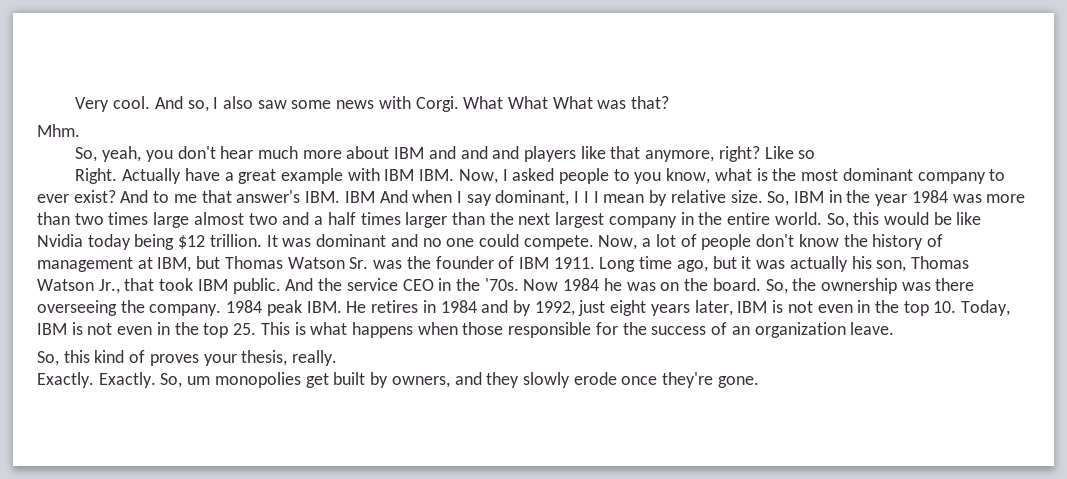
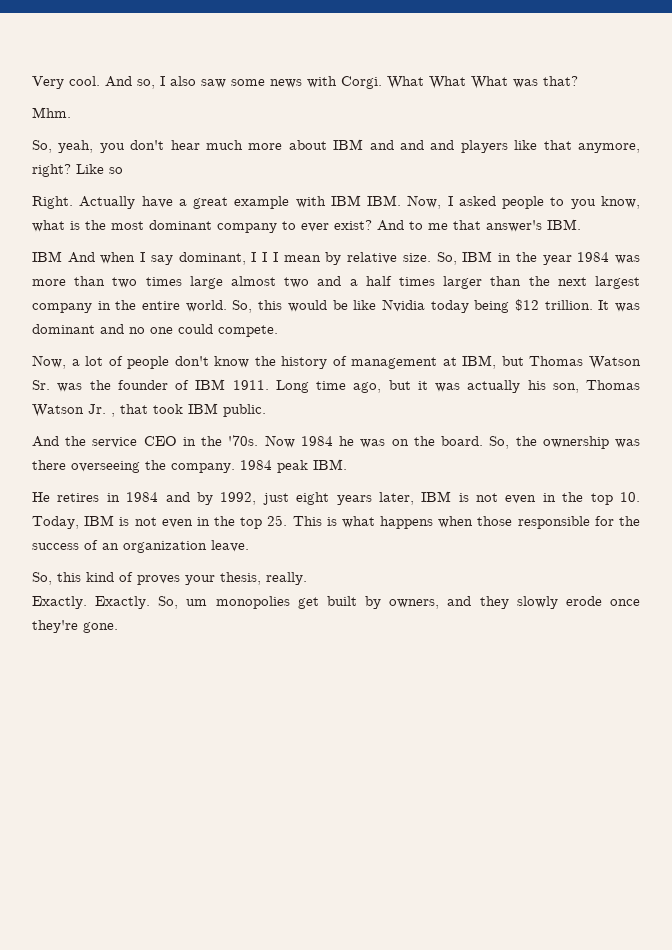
- And to me that answer's IBM. IBM And when I say dominant, I I I mean by relative size.
+ And to me that answer's IBM.
+ IBM And when I say dominant, I I I mean by relative size.
- It was dominant and no one could compete. Now, a lot of people don't know the history of management at IBM, but Thomas Watson Sr. was the founder of IBM 1911.
+ It was dominant and no one could compete.
+ Now, a lot of people don't know the history of management at IBM, but Thomas Watson Sr. was the founder of IBM 1911.
- Long time ago, but it was actually his son, Thomas Watson Jr., that took IBM public. And the service CEO in the '70s.
+ Long time ago, but it was actually his son, Thomas Watson Jr. , that took IBM public.
+ And the service CEO in the '70s.
- 1984 peak IBM. He retires in 1984 and by 1992, just eight years later, IBM is not even in the top 10. Today, IBM is not even in the top 25. This is what happens when those responsible for the success of an organization leave.
+ 1984 peak IBM.
+ He retires in 1984 and by 1992, just eight years later, IBM is not even in the top 10. Today, IBM is not even in the top 25. This is what happens when those responsible for the success of an organization leave.

